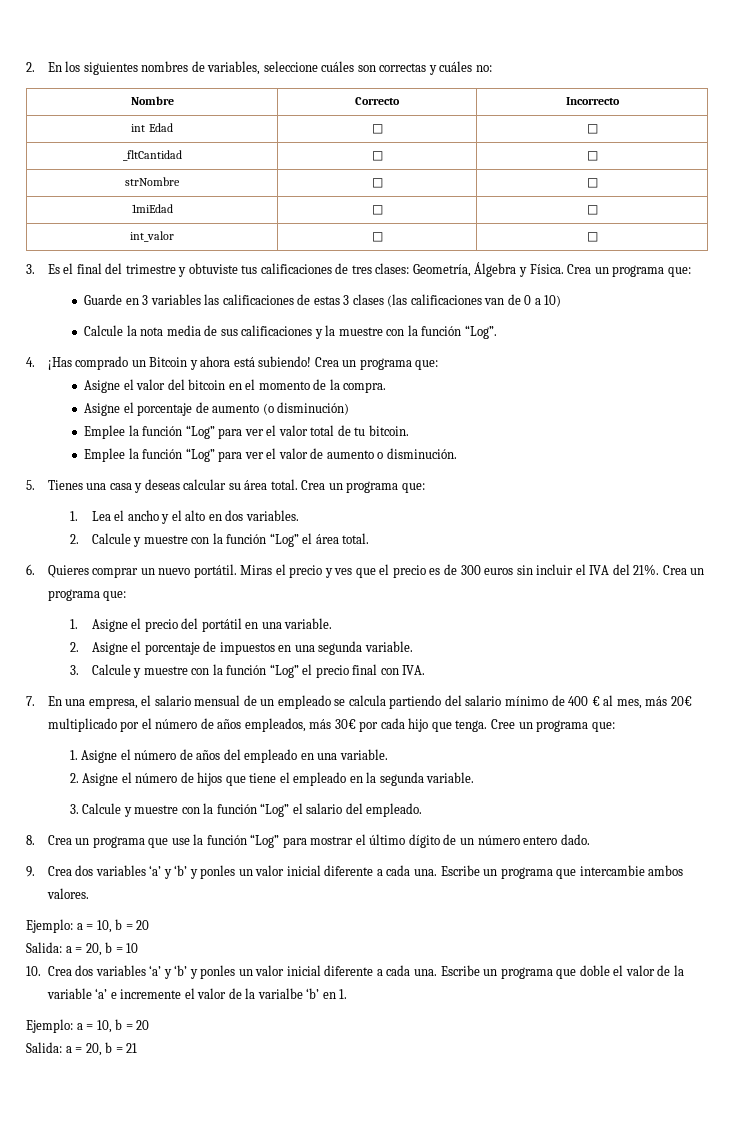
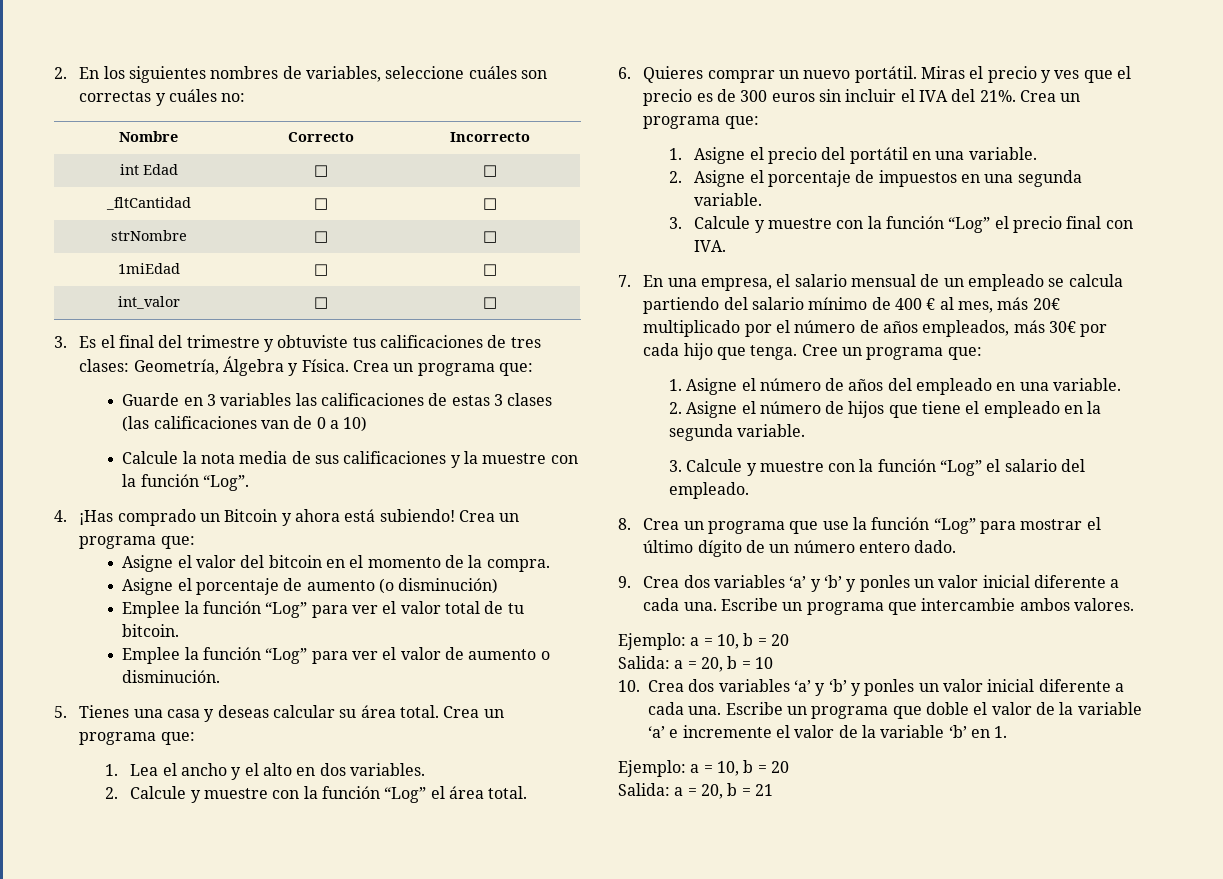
- Escribe un programa que doble el valor de la variable ‘a’ e incremente el valor de la varialbe ‘b’ en 1.
+ Escribe un programa que doble el valor de la variable ‘a’ e incremente el valor de la variable ‘b’ en 1.

